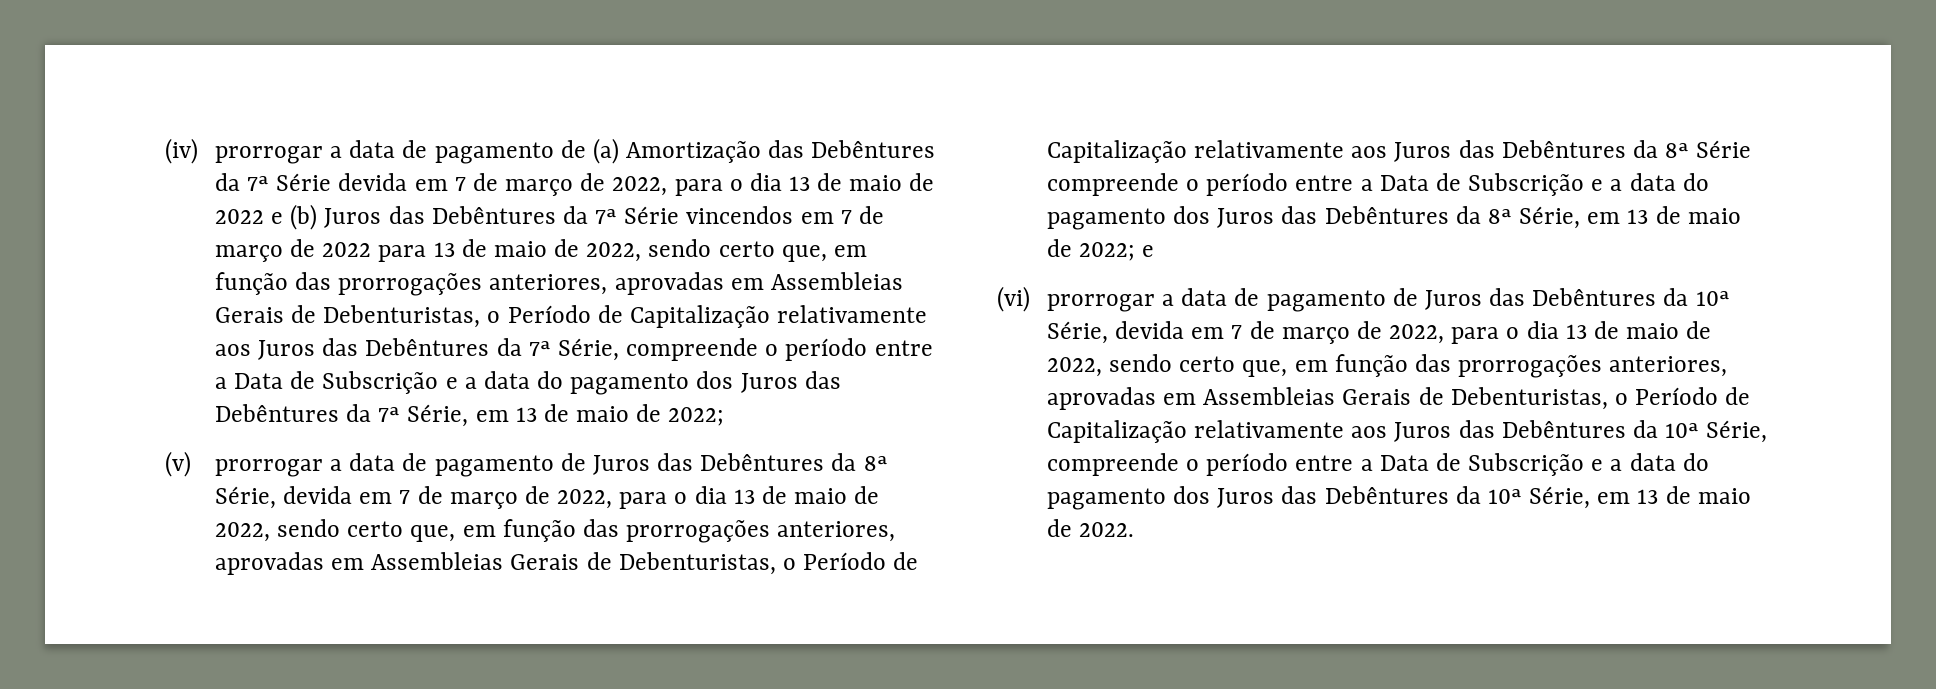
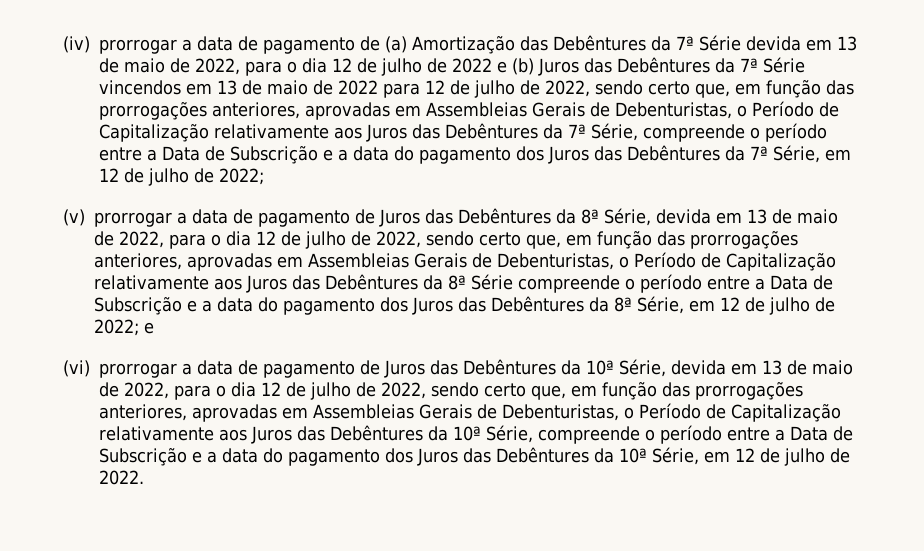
- (iv) prorrogar a data de pagamento de (a) Amortização das Debêntures da 7ª Série devida em 7 de março de 2022, para o dia 13 de maio de 2022 e (b) Juros das Debêntures da 7ª Série vincendos em 7 de março de 2022 para 13 de maio de 2022, sendo certo que, em função das prorrogações anteriores, aprovadas em Assembleias Gerais de Debenturistas, o Período de Capitalização relativamente aos Juros das Debêntures da 7ª Série, compreende o período entre a Data de Subscrição e a data do pagamento dos Juros das Debêntures da 7ª Série, em 13 de maio de 2022;
+ (iv) prorrogar a data de pagamento de (a) Amortização das Debêntures da 7ª Série devida em 13 de maio de 2022, para o dia 12 de julho de 2022 e (b) Juros das Debêntures da 7ª Série vincendos em 13 de maio de 2022 para 12 de julho de 2022, sendo certo que, em função das prorrogações anteriores, aprovadas em Assembleias Gerais de Debenturistas, o Período de Capitalização relativamente aos Juros das Debêntures da 7ª Série, compreende o período entre a Data de Subscrição e a data do pagamento dos Juros das Debêntures da 7ª Série, em 12 de julho de 2022;
- (v) prorrogar a data de pagamento de Juros das Debêntures da 8ª Série, devida em 7 de março de 2022, para o dia 13 de maio de 2022, sendo certo que, em função das prorrogações anteriores, aprovadas em Assembleias Gerais de Debenturistas, o Período de Capitalização relativamente aos Juros das Debêntures da 8ª Série compreende o período entre a Data de Subscrição e a data do pagamento dos Juros das Debêntures da 8ª Série, em 13 de maio de 2022;
+ (v) prorrogar a data de pagamento de Juros das Debêntures da 8ª Série, devida em 13 de maio de 2022, para o dia 12 de julho de 2022, sendo certo que, em função das prorrogações anteriores, aprovadas em Assembleias Gerais de Debenturistas, o Período de Capitalização relativamente aos Juros das Debêntures da 8ª Série compreende o período entre a Data de Subscrição e a data do pagamento dos Juros das Debêntures da 8ª Série, em 12 de julho de 2022;
- (vi) prorrogar a data de pagamento de Juros das Debêntures da 10ª Série, devida em 7 de março de 2022, para o dia 13 de maio de 2022, sendo certo que, em função das prorrogações anteriores, aprovadas em Assembleias Gerais de Debenturistas, o Período de Capitalização relativamente aos Juros das Debêntures da 10ª Série, compreende o período entre a Data de Subscrição e a data do pagamento dos Juros das Debêntures da 10ª Série, em 13 de maio de 2022.
+ (vi) prorrogar a data de pagamento de Juros das Debêntures da 10ª Série, devida em 13 de maio de 2022, para o dia 12 de julho de 2022, sendo certo que, em função das prorrogações anteriores, aprovadas em Assembleias Gerais de Debenturistas, o Período de Capitalização relativamente aos Juros das Debêntures da 10ª Série, compreende o período entre a Data de Subscrição e a data do pagamento dos Juros das Debêntures da 10ª Série, em 12 de julho de 2022.

